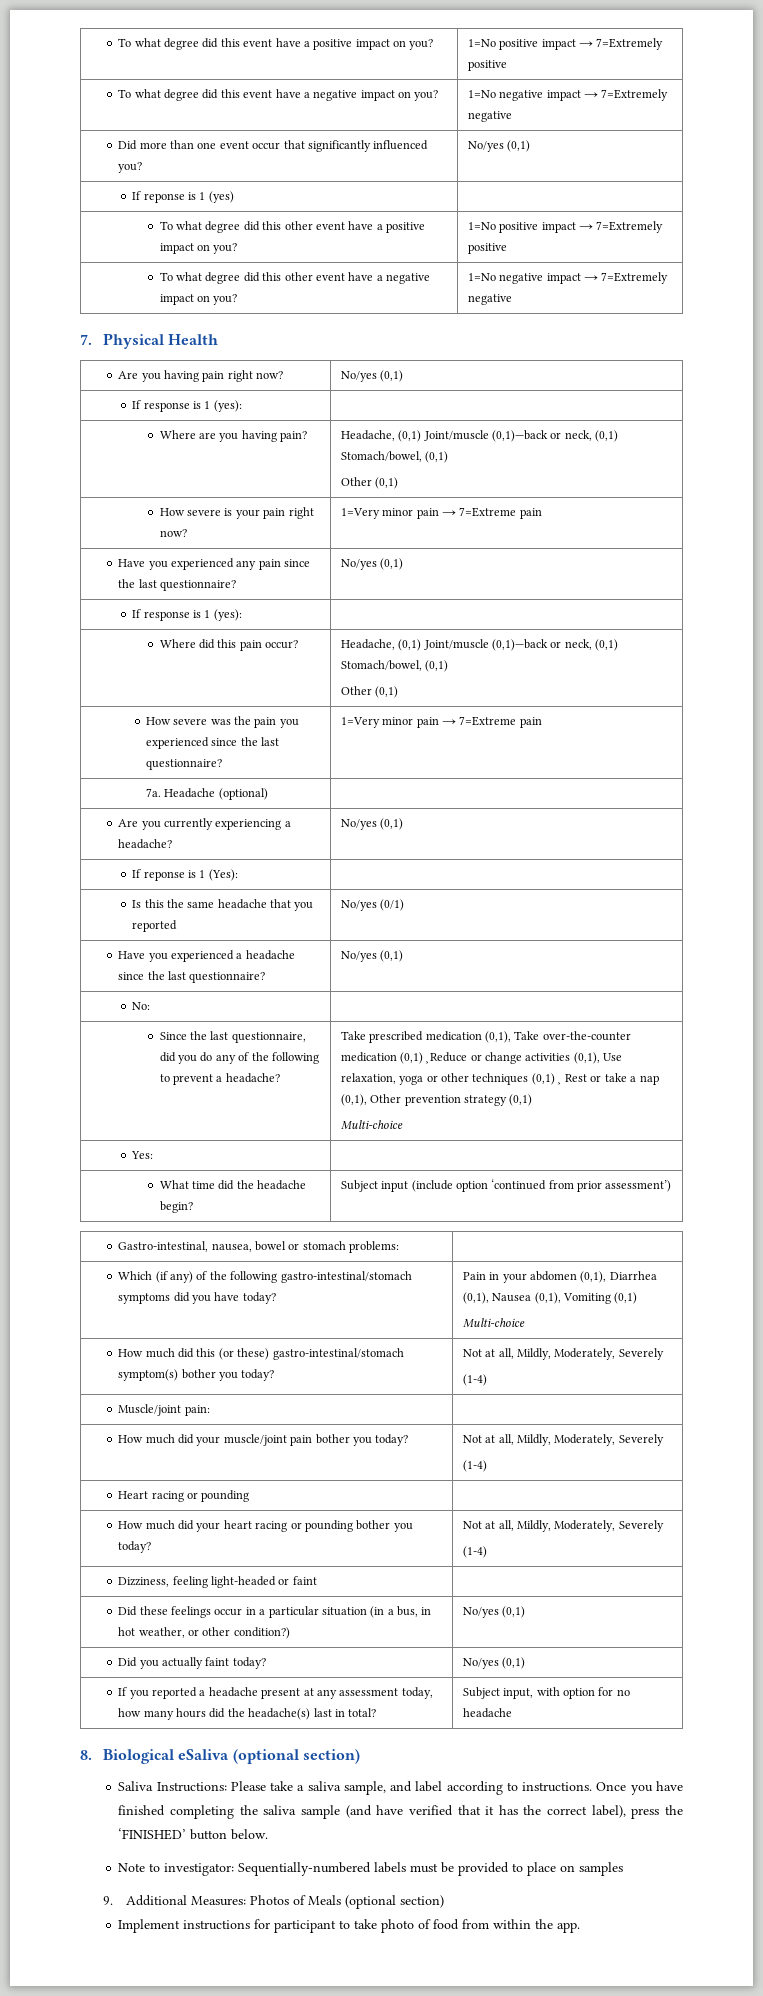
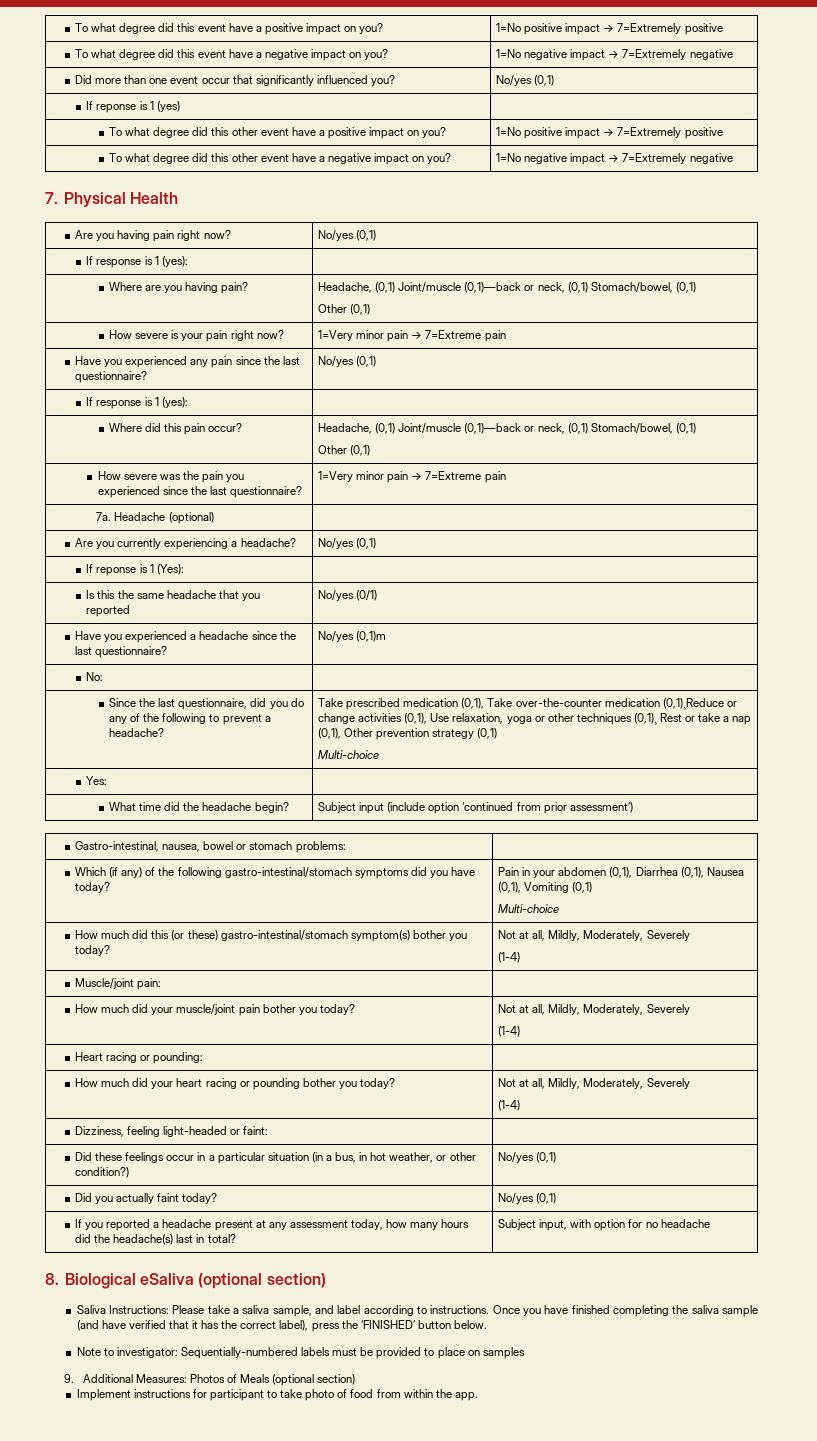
- Have you experienced a headache since the last questionnaire? | No/yes (0,1)
+ Have you experienced a headache since the last questionnaire? | No/yes (0,1)m
- Heart racing or pounding |
+ Heart racing or pounding: |
- Dizziness, feeling light-headed or faint |
+ Dizziness, feeling light-headed or faint: |

